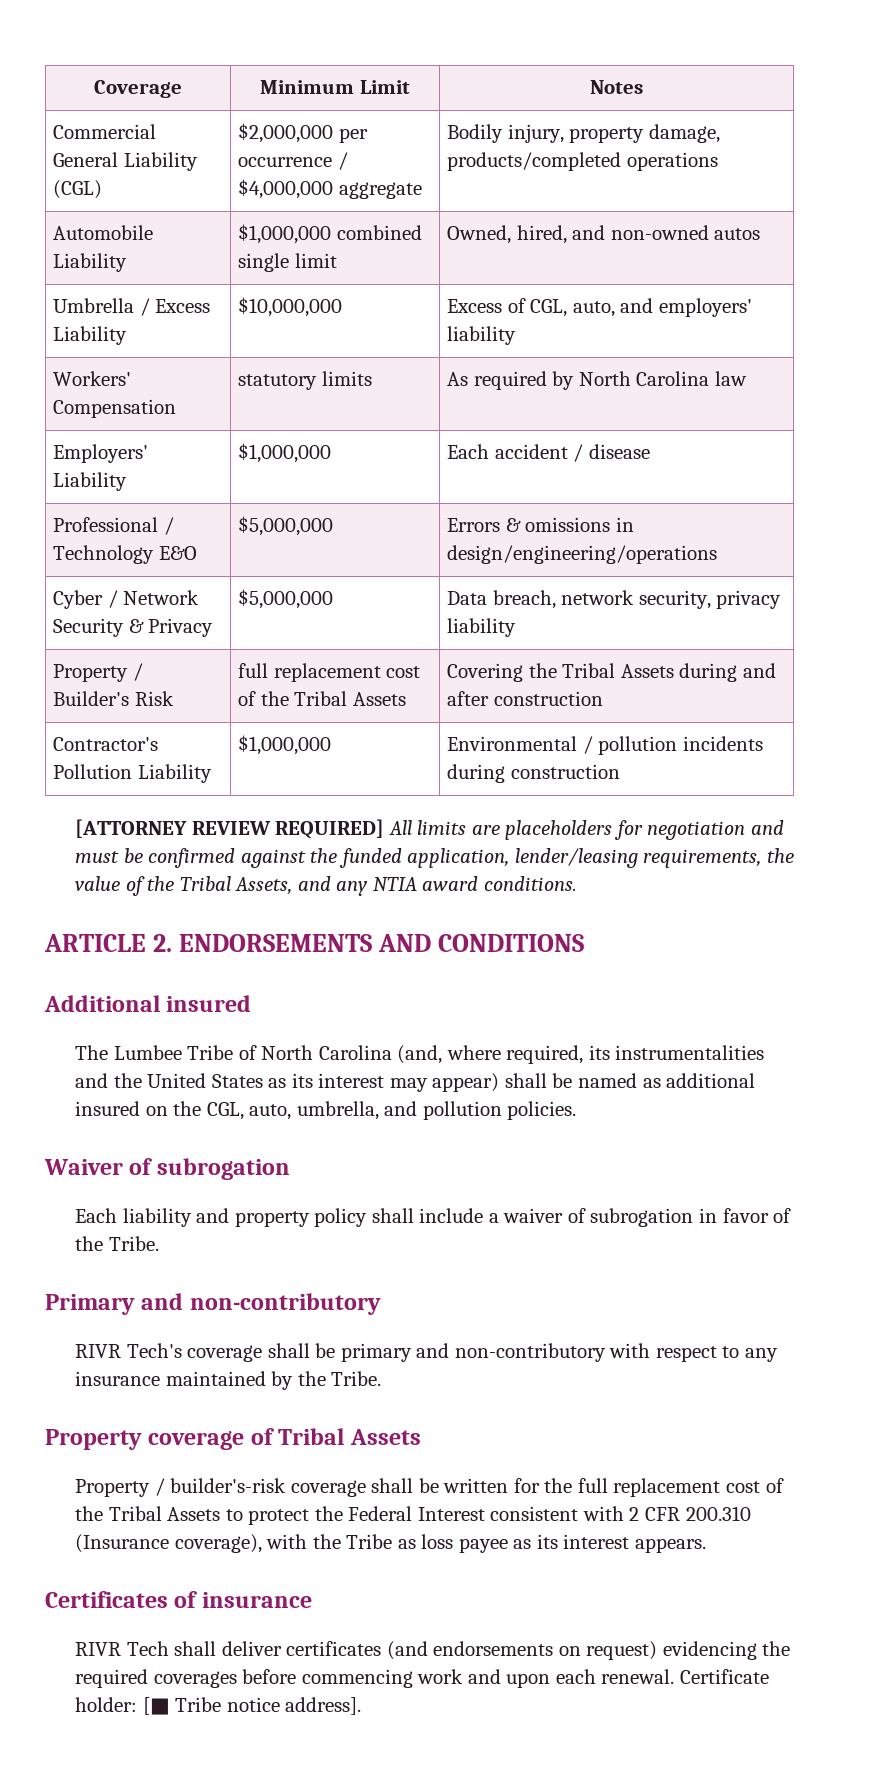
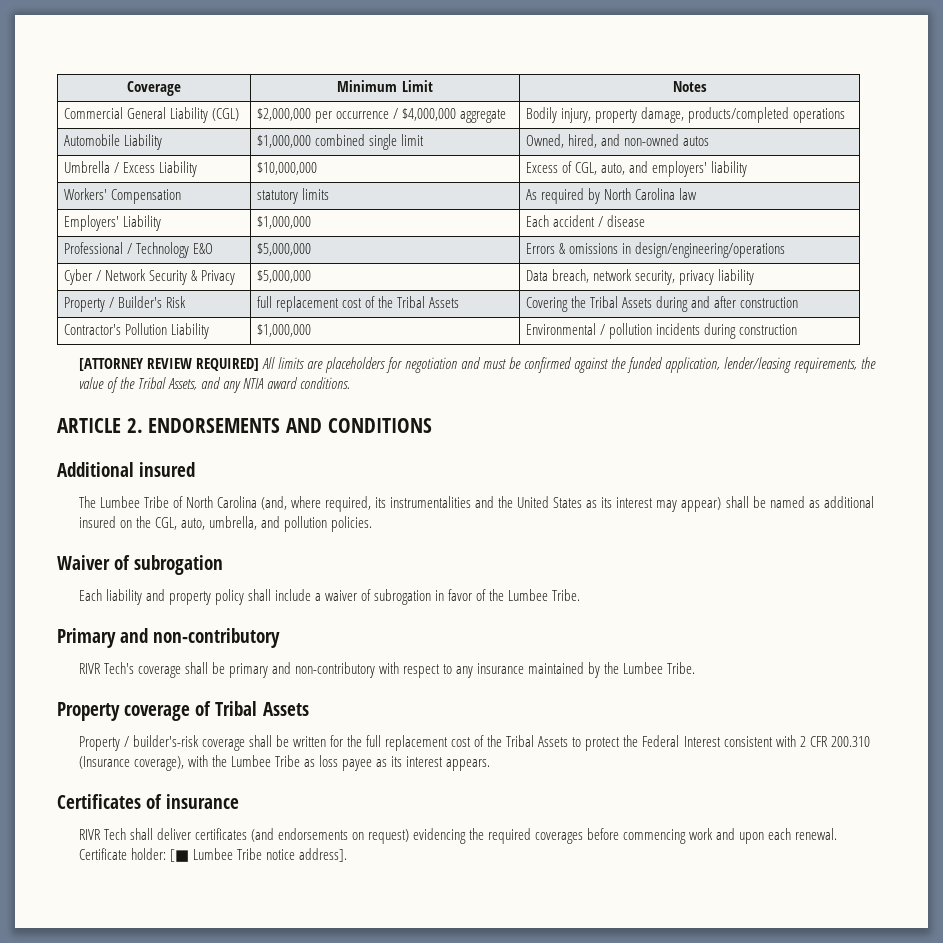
- Each liability and property policy shall include a waiver of subrogation in favor of the Tribe.
+ Each liability and property policy shall include a waiver of subrogation in favor of the Lumbee Tribe.
- RIVR Tech's coverage shall be primary and non-contributory with respect to any insurance maintained by the Tribe.
+ RIVR Tech's coverage shall be primary and non-contributory with respect to any insurance maintained by the Lumbee Tribe.
- Property / builder's-risk coverage shall be written for the full replacement cost of the Tribal Assets to protect the Federal Interest consistent with 2 CFR 200.310 (Insurance coverage), with the Tribe as loss payee as its interest appears.
+ Property / builder's-risk coverage shall be written for the full replacement cost of the Tribal Assets to protect the Federal Interest consistent with 2 CFR 200.310 (Insurance coverage), with the Lumbee Tribe as loss payee as its interest appears.
- Certificate holder: [■ Tribe notice address].
+ Certificate holder: [■ Lumbee Tribe notice address].

